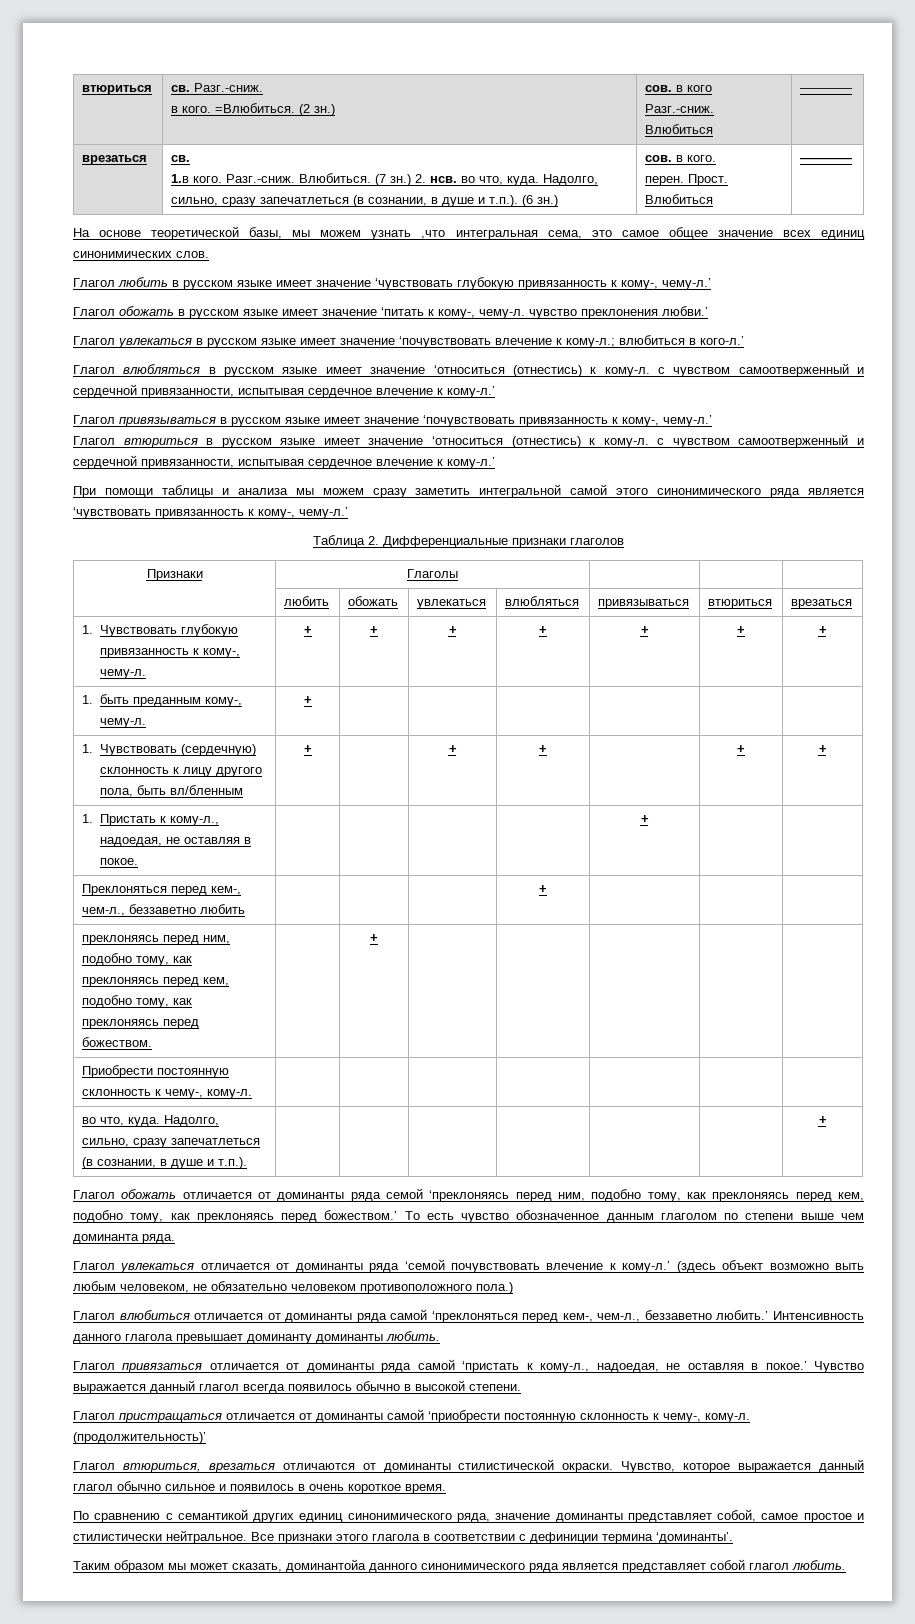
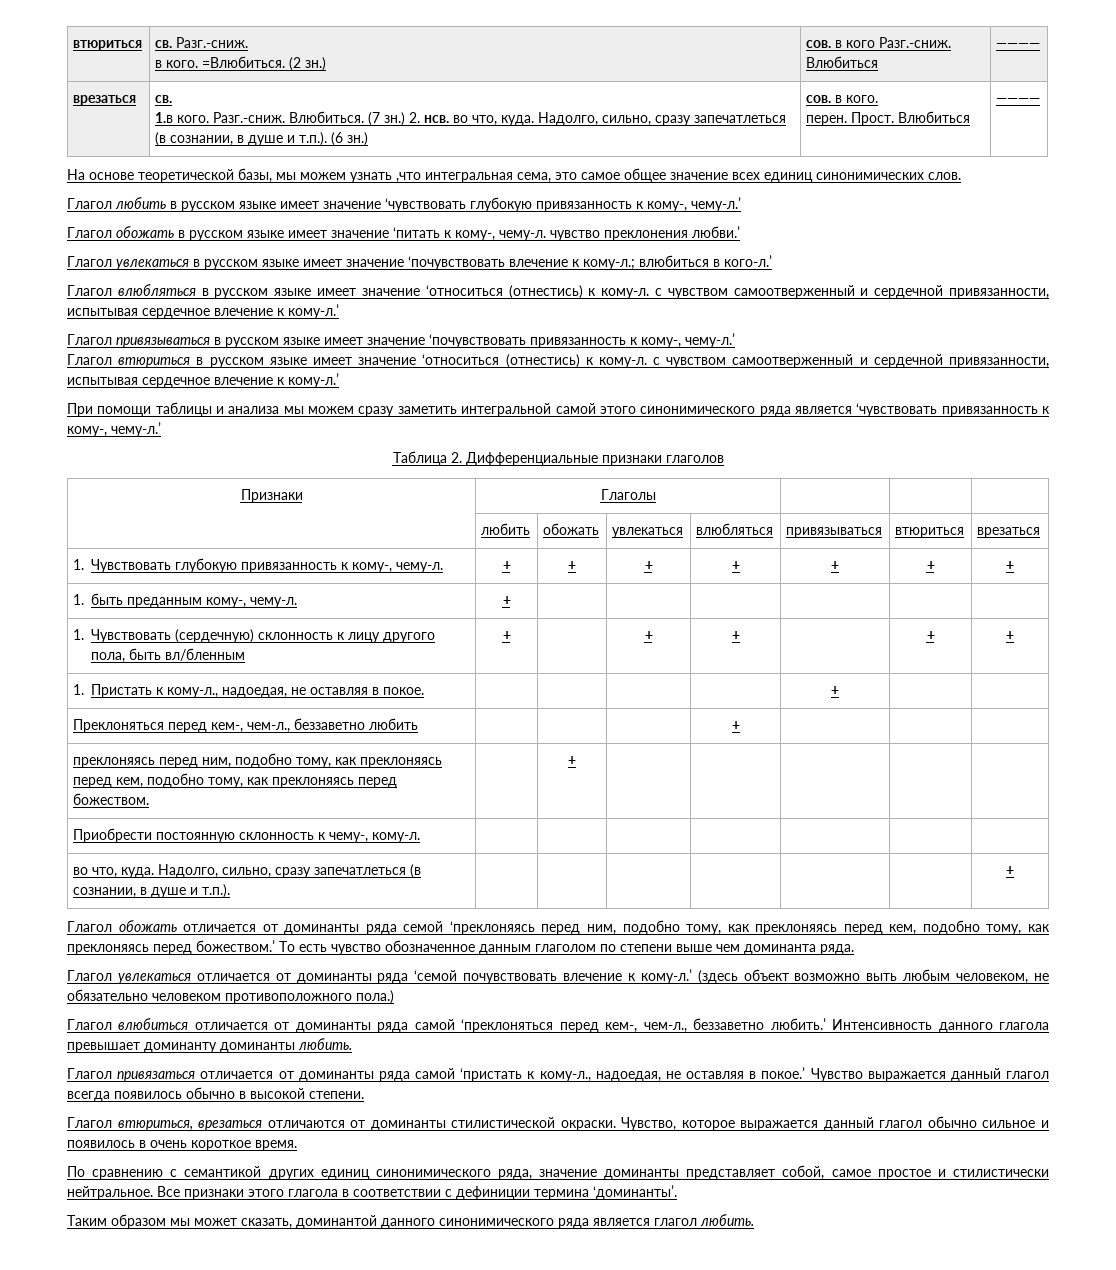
- Глагол пристращаться отличается от доминанты самой ‘приобрести постоянную склонность к чему-, кому-л. (продолжительность)’
- Таким образом мы может сказать, доминантойа данного синонимического ряда является представляет собой глагол любить.
+ Таким образом мы может сказать, доминантой данного синонимического ряда является глагол любить.

